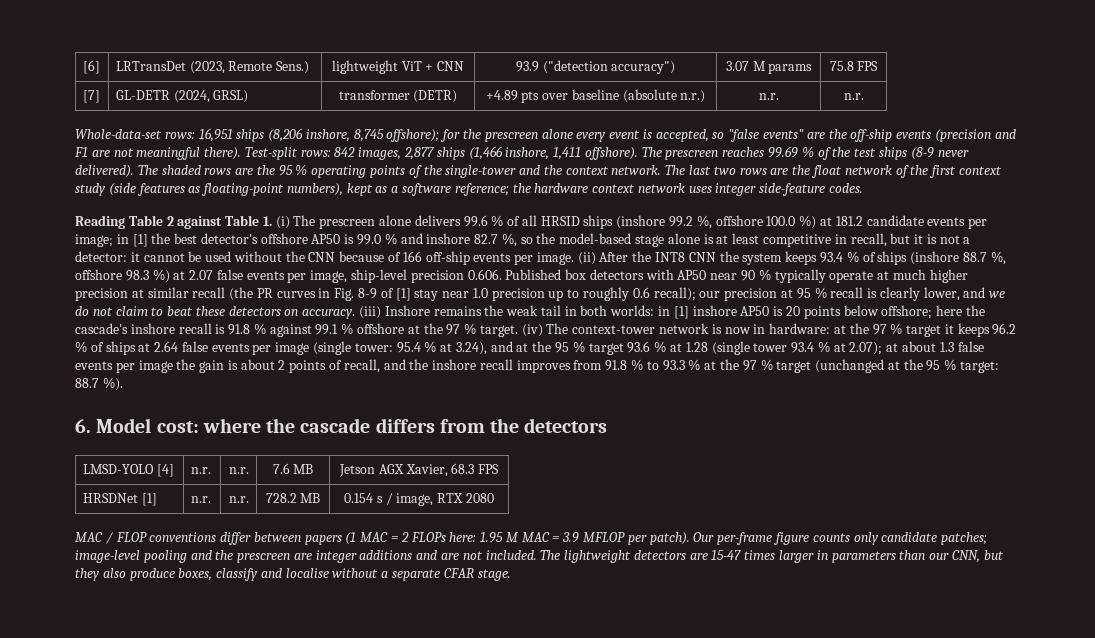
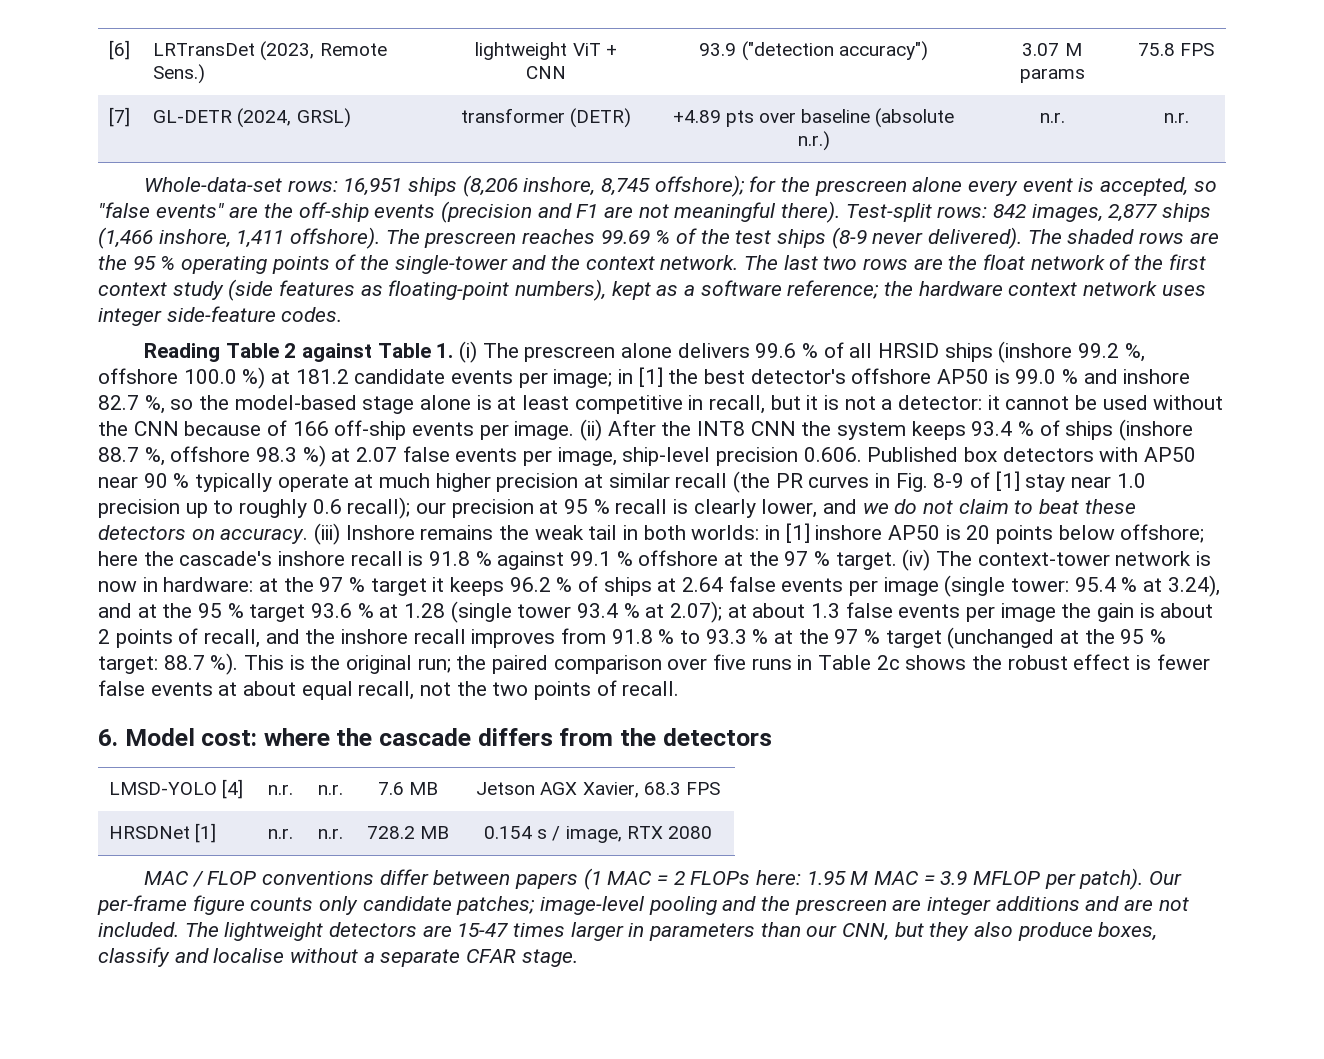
+ This is the original run; the paired comparison over five runs in Table 2c shows the robust effect is fewer false events at about equal recall, not the two points of recall.

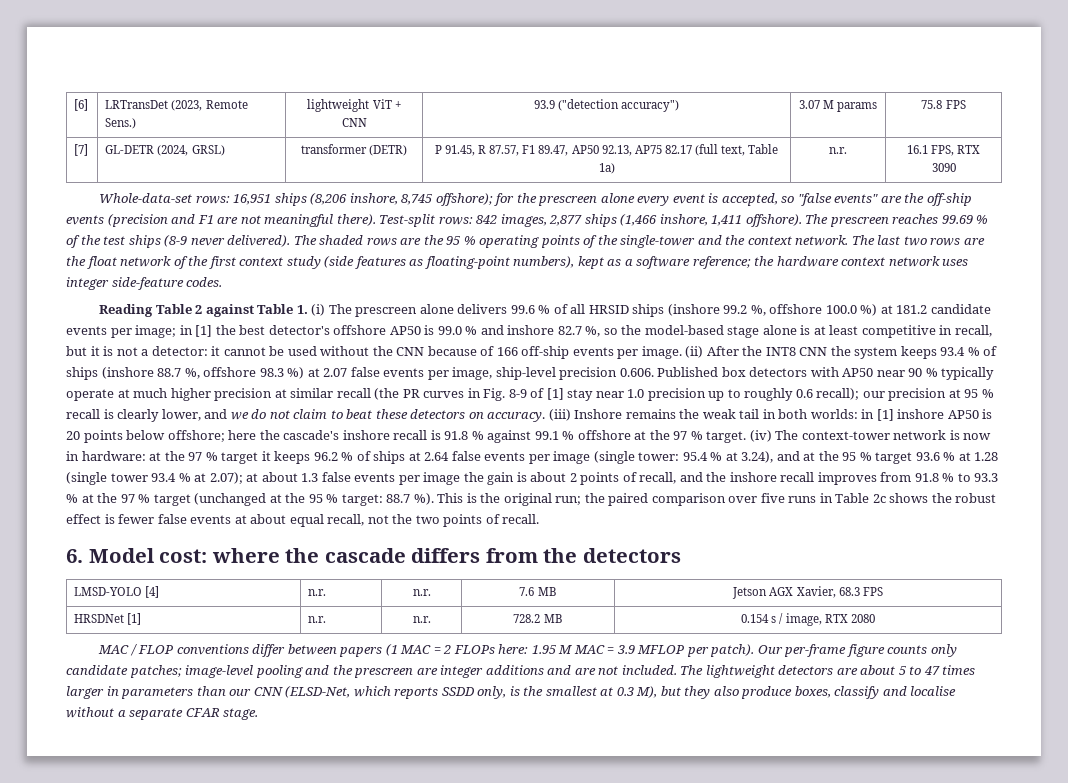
- [7] | GL-DETR (2024, GRSL) | transformer (DETR) | +4.89 pts over baseline (absolute n.r.) | n.r. | n.r.
+ [7] | GL-DETR (2024, GRSL) | transformer (DETR) | P 91.45, R 87.57, F1 89.47, AP50 92.13, AP75 82.17 (full text, Table 1a) | n.r. | 16.1 FPS, RTX 3090
- The lightweight detectors are 15-47 times larger in parameters than our CNN, but they also produce boxes, classify and localise without a separate CFAR stage.
+ The lightweight detectors are about 5 to 47 times larger in parameters than our CNN (ELSD-Net, which reports SSDD only, is the smallest at 0.3 M), but they also produce boxes, classify and localise without a separate CFAR stage.

